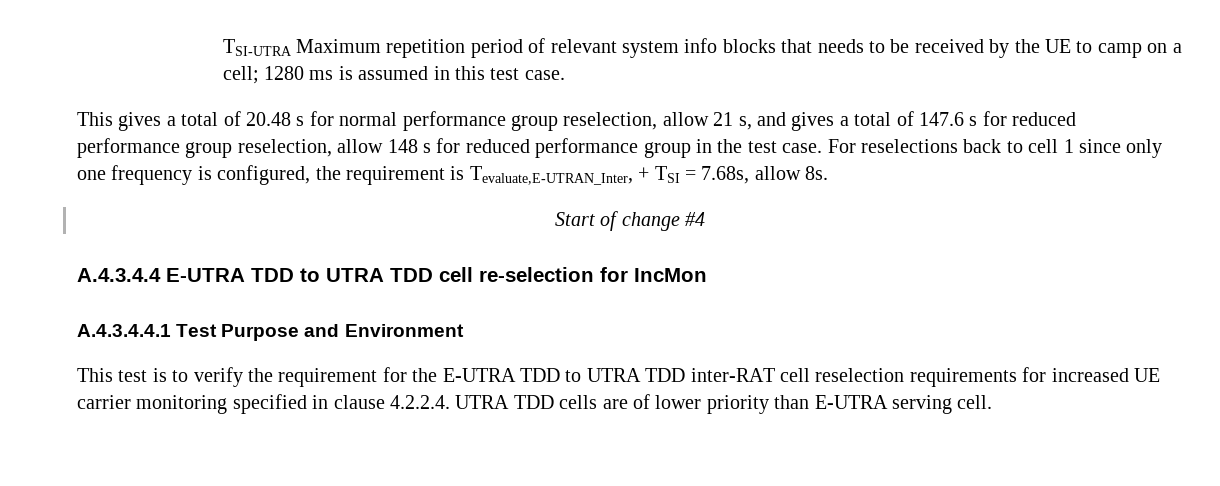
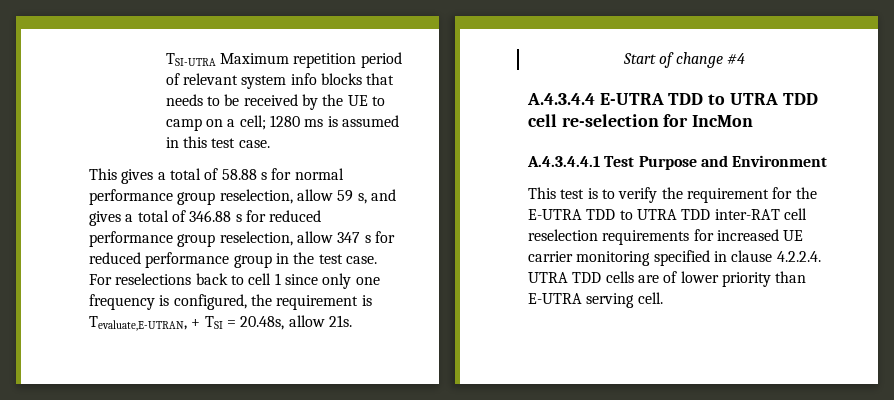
- This gives a total of 20.48 s for normal performance group reselection, allow 21 s, and gives a total of 147.6 s for reduced performance group reselection, allow 148 s for reduced performance group in the test case.
+ This gives a total of 58.88 s for normal performance group reselection, allow 59 s, and gives a total of 346.88 s for reduced performance group reselection, allow 347 s for reduced performance group in the test case.
- For reselections back to cell 1 since only one frequency is configured, the requirement is Tevaluate,E-UTRAN_Inter, + TSI = 7.68s, allow 8s.
+ For reselections back to cell 1 since only one frequency is configured, the requirement is Tevaluate,E-UTRAN, + TSI = 20.48s, allow 21s.

